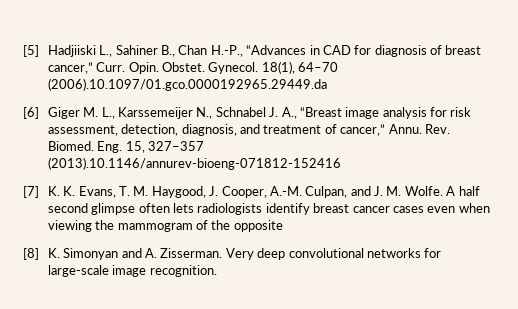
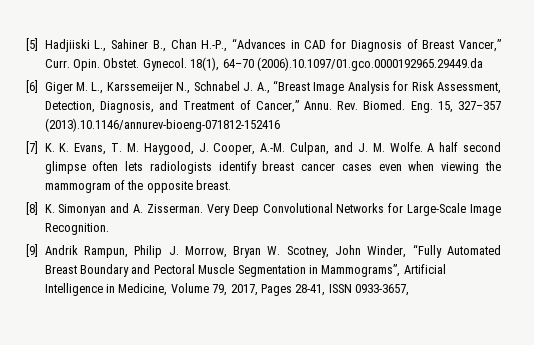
- [5] Hadjiiski L., Sahiner B., Chan H.-P., “Advances in CAD for diagnosis of breast cancer,” Curr.
+ [5] Hadjiiski L., Sahiner B., Chan H.-P., “Advances in CAD for Diagnosis of Breast Vancer,” Curr.
- [6] Giger M. L., Karssemeijer N., Schnabel J. A., “Breast image analysis for risk assessment, detection, diagnosis, and treatment of cancer,” Annu.
+ [6] Giger M. L., Karssemeijer N., Schnabel J. A., “Breast Image Analysis for Risk Assessment, Detection, Diagnosis, and Treatment of Cancer,” Annu.
- A half second glimpse often lets radiologists identify breast cancer cases even when viewing the mammogram of the opposite
+ A half second glimpse often lets radiologists identify breast cancer cases even when viewing the mammogram of the opposite breast.
- Very deep convolutional networks for large-scale image recognition.
+ Very Deep Convolutional Networks for Large-Scale Image Recognition.
+ [9] Andrik Rampun, Philip J. Morrow, Bryan W. Scotney, John Winder, “Fully Automated Breast Boundary and Pectoral Muscle Segmentation in Mammograms”, Artificial Intelligence in Medicine, Volume 79, 2017, Pages 28-41, ISSN 0933-3657,

